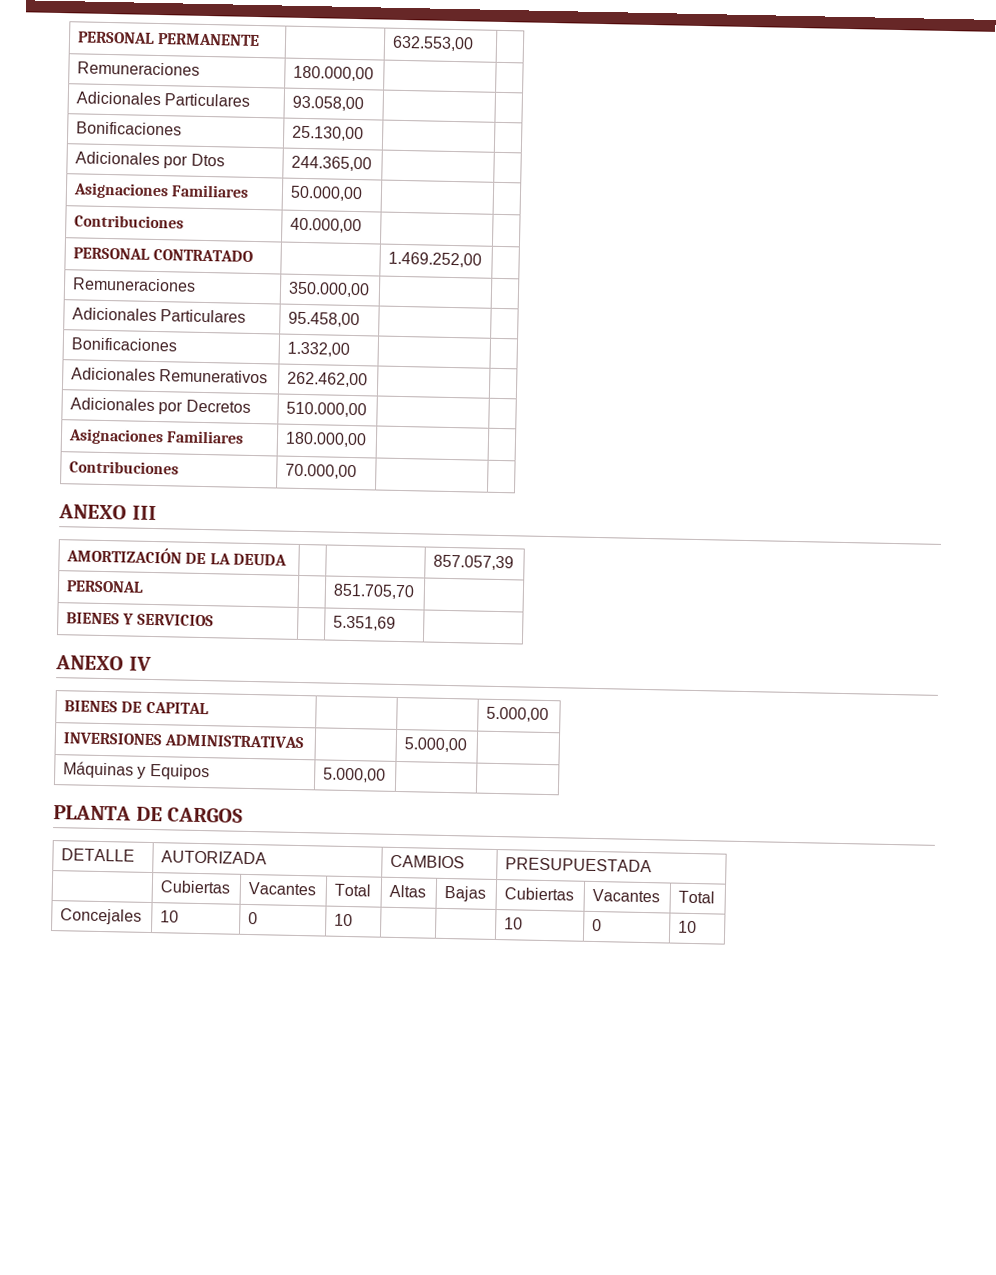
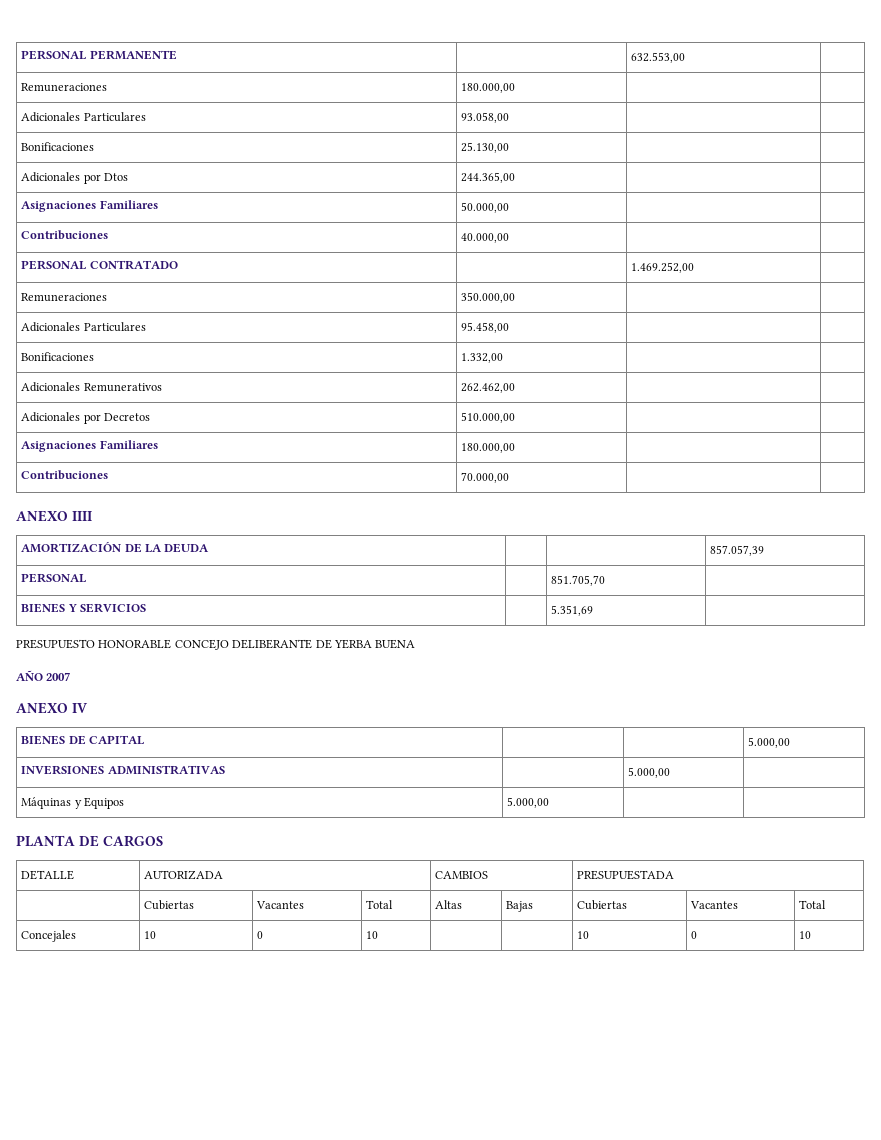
- ANEXO III
+ ANEXO IIII
+ PRESUPUESTO HONORABLE CONCEJO DELIBERANTE DE YERBA BUENA
+ AÑO 2007

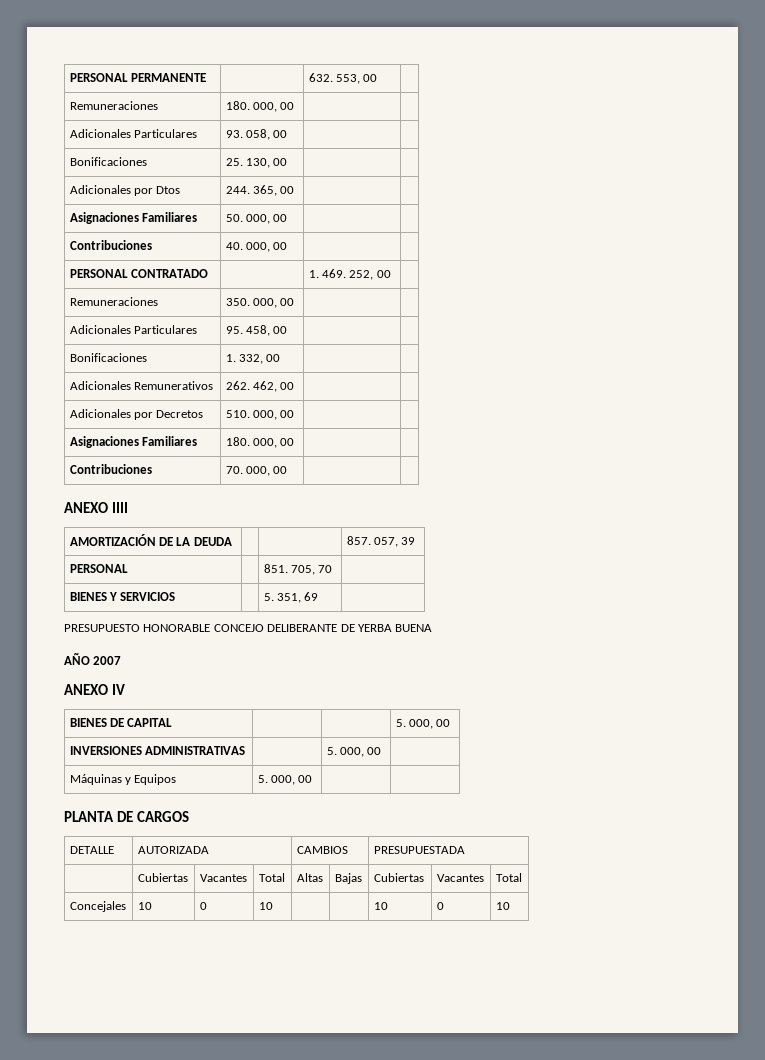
- PERSONAL PERMANENTE | | 632.553,00 |
- Remuneraciones | 180.000,00 | |
- Adicionales Particulares | 93.058,00 | |
- Bonificaciones | 25.130,00 | |
+ PERSONAL PERMANENTE | | 632. 553, 00 |
+ Remuneraciones | 180. 000, 00 | |
+ Adicionales Particulares | 93. 058, 00 | |
+ Bonificaciones | 25. 130, 00 | |
- Adicionales por Dtos | 244.365,00 | |
- Asignaciones Familiares | 50.000,00 | |
- Contribuciones | 40.000,00 | |
- PERSONAL CONTRATADO | | 1.469.252,00 |
- Remuneraciones | 350.000,00 | |
- Adicionales Particulares | 95.458,00 | |
- Bonificaciones | 1.332,00 | |
+ Adicionales por Dtos | 244. 365, 00 | |
+ Asignaciones Familiares | 50. 000, 00 | |
+ Contribuciones | 40. 000, 00 | |
+ PERSONAL CONTRATADO | | 1. 469. 252, 00 |
+ Remuneraciones | 350. 000, 00 | |
+ Adicionales Particulares | 95. 458, 00 | |
+ Bonificaciones | 1. 332, 00 | |
- Adicionales Remunerativos | 262.462,00 | |
+ Adicionales Remunerativos | 262. 462, 00 | |
- Adicionales por Decretos | 510.000,00 | |
- Asignaciones Familiares | 180.000,00 | |
- Contribuciones | 70.000,00 | |
+ Adicionales por Decretos | 510. 000, 00 | |
+ Asignaciones Familiares | 180. 000, 00 | |
+ Contribuciones | 70. 000, 00 | |
- AMORTIZACIÓN DE LA DEUDA | | | 857.057,39
- PERSONAL | | 851.705,70 |
+ AMORTIZACIÓN DE LA DEUDA | | | 857. 057, 39
+ PERSONAL | | 851. 705, 70 |
- BIENES Y SERVICIOS | | 5.351,69 |
+ BIENES Y SERVICIOS | | 5. 351, 69 |
- BIENES DE CAPITAL | | | 5.000,00
+ BIENES DE CAPITAL | | | 5. 000, 00
- INVERSIONES ADMINISTRATIVAS | | 5.000,00 |
+ INVERSIONES ADMINISTRATIVAS | | 5. 000, 00 |
- Máquinas y Equipos | 5.000,00 | |
+ Máquinas y Equipos | 5. 000, 00 | |

